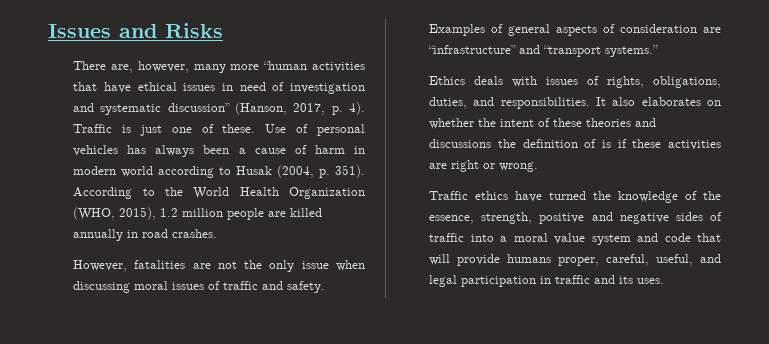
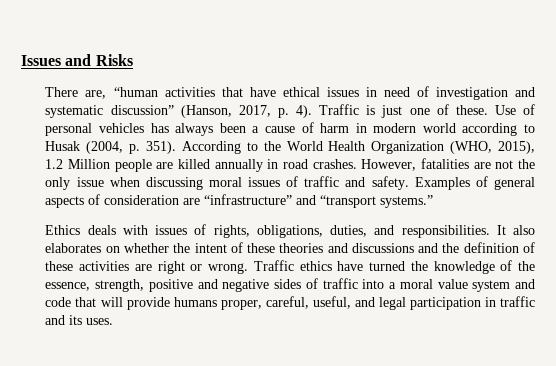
- There are, however, many more “human activities that have ethical issues in need of investigation and systematic discussion” (Hanson, 2017, p. 4).
+ There are, “human activities that have ethical issues in need of investigation and systematic discussion” (Hanson, 2017, p. 4).
- According to the World Health Organization (WHO, 2015), 1.2 million people are killed annually in road crashes.
- However, fatalities are not the only issue when discussing moral issues of traffic and safety.
+ According to the World Health Organization (WHO, 2015), 1.2 Million people are killed annually in road crashes. However, fatalities are not the only issue when discussing moral issues of traffic and safety.
- It also elaborates on whether the intent of these theories and discussions the definition of is if these activities are right or wrong.
- Traffic ethics have turned the knowledge of the essence, strength, positive and negative sides of traffic into a moral value system and code that will provide humans proper, careful, useful, and legal participation in traffic and its uses.
+ It also elaborates on whether the intent of these theories and discussions and the definition of these activities are right or wrong. Traffic ethics have turned the knowledge of the essence, strength, positive and negative sides of traffic into a moral value system and code that will provide humans proper, careful, useful, and legal participation in traffic and its uses.

